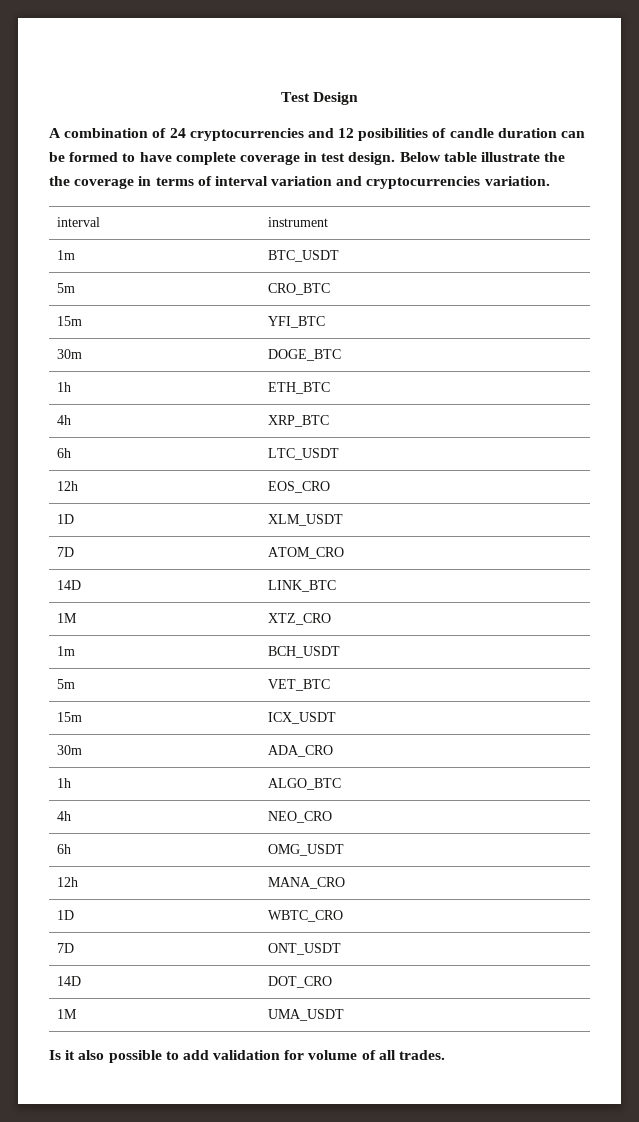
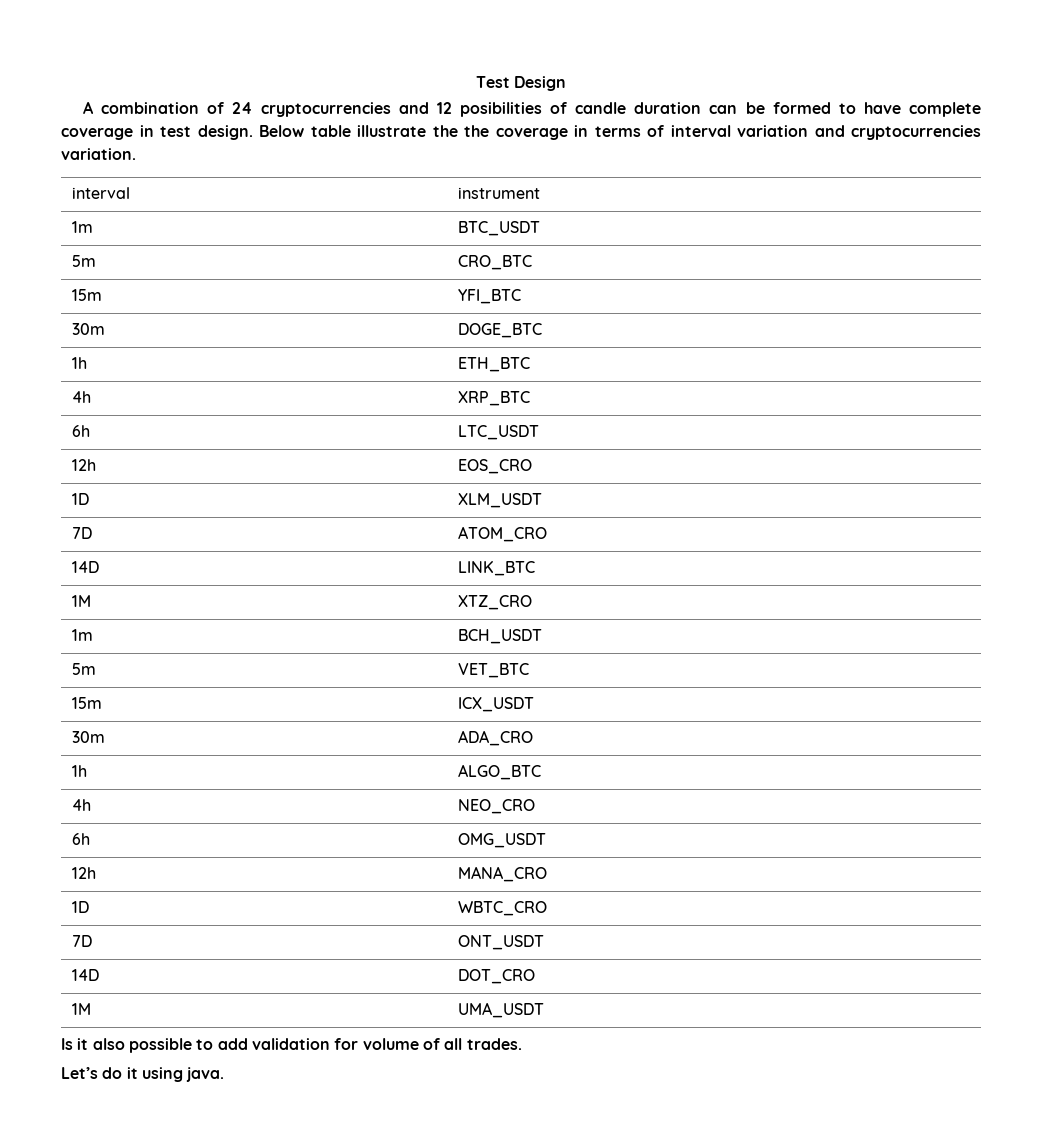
+ Let’s do it using java.

